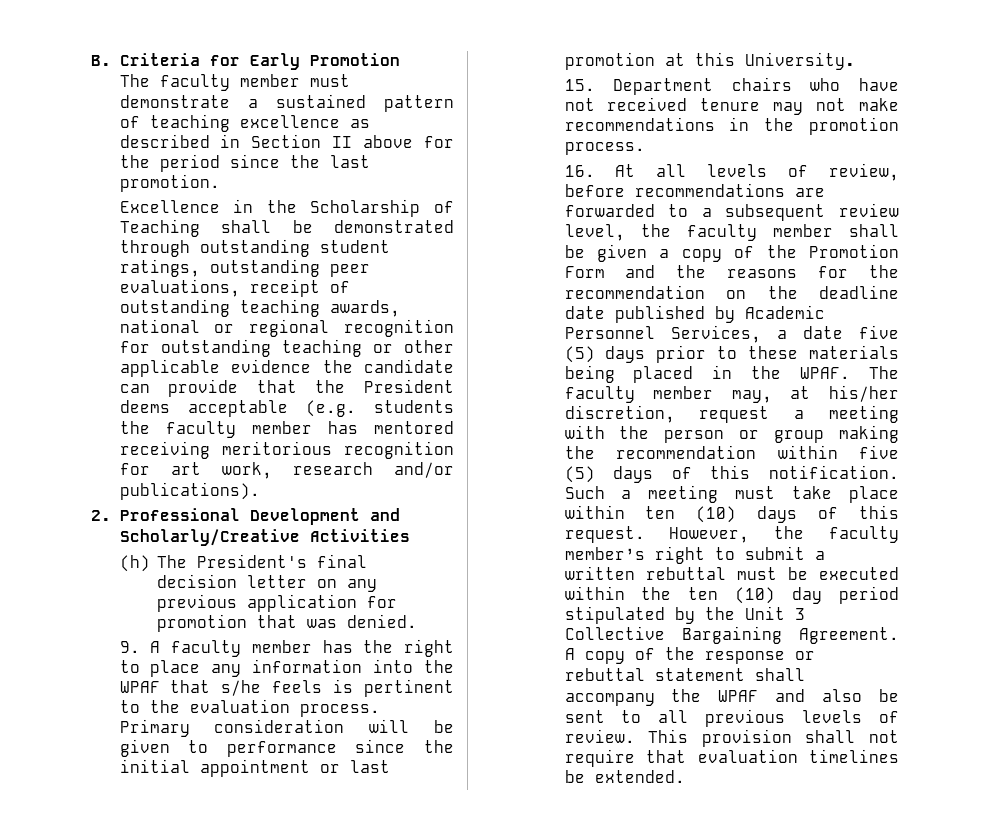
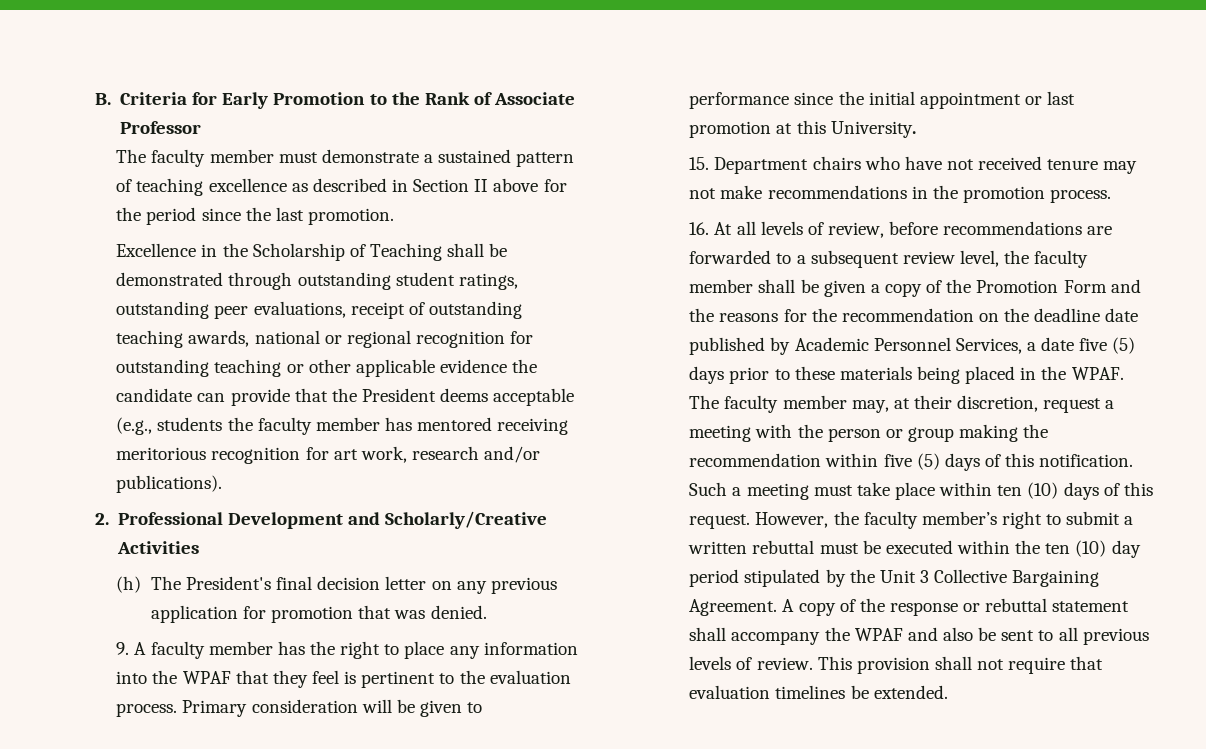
- B. Criteria for Early Promotion
+ B. Criteria for Early Promotion to the Rank of Associate Professor
- Excellence in the Scholarship of Teaching shall be demonstrated through outstanding student ratings, outstanding peer evaluations, receipt of outstanding teaching awards, national or regional recognition for outstanding teaching or other applicable evidence the candidate can provide that the President deems acceptable (e.g. students the faculty member has mentored receiving meritorious recognition for art work, research and/or publications).
+ Excellence in the Scholarship of Teaching shall be demonstrated through outstanding student ratings, outstanding peer evaluations, receipt of outstanding teaching awards, national or regional recognition for outstanding teaching or other applicable evidence the candidate can provide that the President deems acceptable (e.g., students the faculty member has mentored receiving meritorious recognition for art work, research and/or publications).
- 9. A faculty member has the right to place any information into the WPAF that s/he feels is pertinent to the evaluation process.
+ 9. A faculty member has the right to place any information into the WPAF that they feel is pertinent to the evaluation process.
- The faculty member may, at his/her discretion, request a meeting with the person or group making the recommendation within five (5) days of this notification.
+ The faculty member may, at their discretion, request a meeting with the person or group making the recommendation within five (5) days of this notification.

